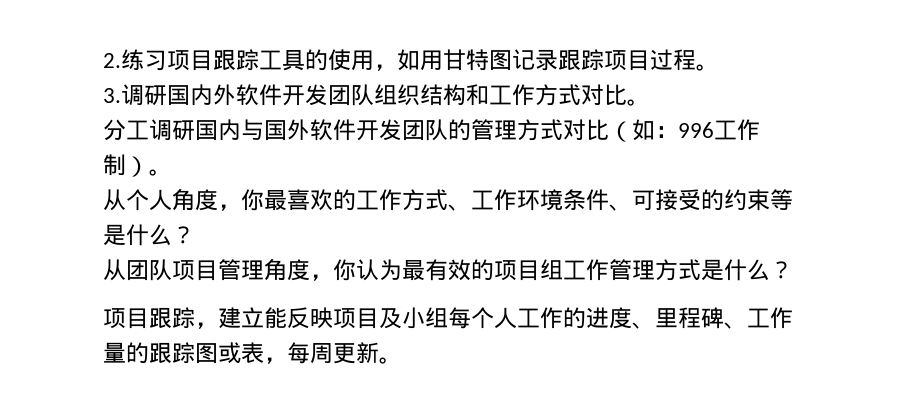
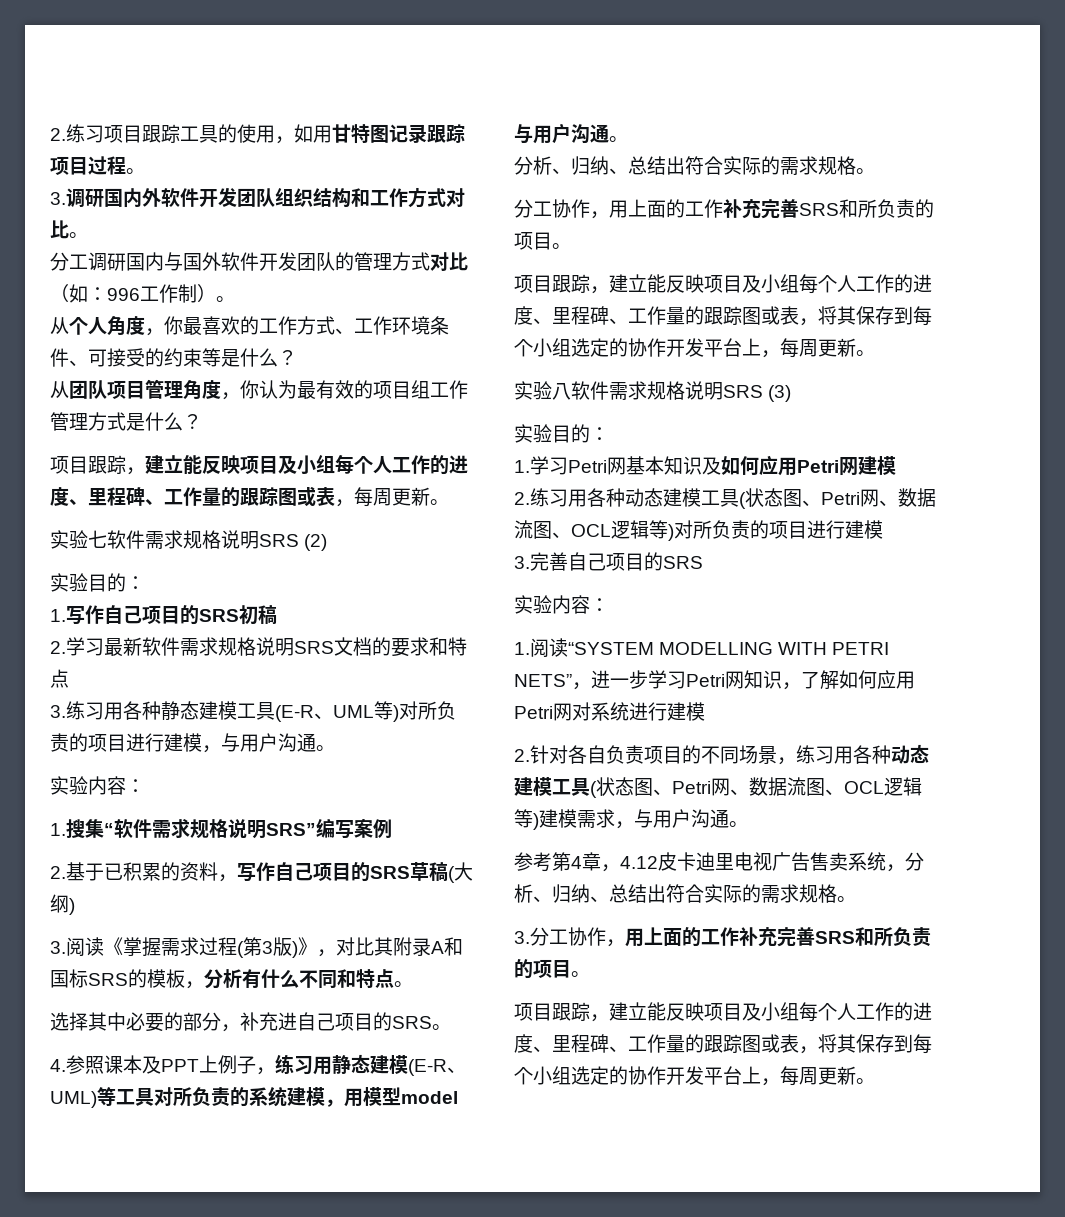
+ 实验七软件需求规格说明SRS (2)
+ 实验目的：
+ 1.写作自己项目的SRS初稿
+ 2.学习最新软件需求规格说明SRS文档的要求和特点
+ 3.练习用各种静态建模工具(E-R、UML等)对所负责的项目进行建模，与用户沟通。
+ 实验内容：
+ 1.搜集“软件需求规格说明SRS”编写案例
+ 2.基于已积累的资料，写作自己项目的SRS草稿(大纲)
+ 3.阅读《掌握需求过程(第3版)》，对比其附录A和国标SRS的模板，分析有什么不同和特点。
+ 选择其中必要的部分，补充进自己项目的SRS。
+ 4.参照课本及PPT上例子，练习用静态建模(E-R、UML)等工具对所负责的系统建模，用模型model与用户沟通。
+ 分析、归纳、总结出符合实际的需求规格。
+ 分工协作，用上面的工作补充完善SRS和所负责的项目。
+ 项目跟踪，建立能反映项目及小组每个人工作的进度、里程碑、工作量的跟踪图或表，将其保存到每个小组选定的协作开发平台上，每周更新。
+ 实验八软件需求规格说明SRS (3)
+ 实验目的：
+ 1.学习Petri网基本知识及如何应用Petri网建模
+ 2.练习用各种动态建模工具(状态图、Petri网、数据流图、OCL逻辑等)对所负责的项目进行建模
+ 3.完善自己项目的SRS
+ 实验内容：
+ 1.阅读“SYSTEM MODELLING WITH PETRI NETS”，进一步学习Petri网知识，了解如何应用Petri网对系统进行建模
+ 2.针对各自负责项目的不同场景，练习用各种动态建模工具(状态图、Petri网、数据流图、OCL逻辑等)建模需求，与用户沟通。
+ 参考第4章，4.12皮卡迪里电视广告售卖系统，分析、归纳、总结出符合实际的需求规格。
+ 3.分工协作，用上面的工作补充完善SRS和所负责的项目。
+ 项目跟踪，建立能反映项目及小组每个人工作的进度、里程碑、工作量的跟踪图或表，将其保存到每个小组选定的协作开发平台上，每周更新。

